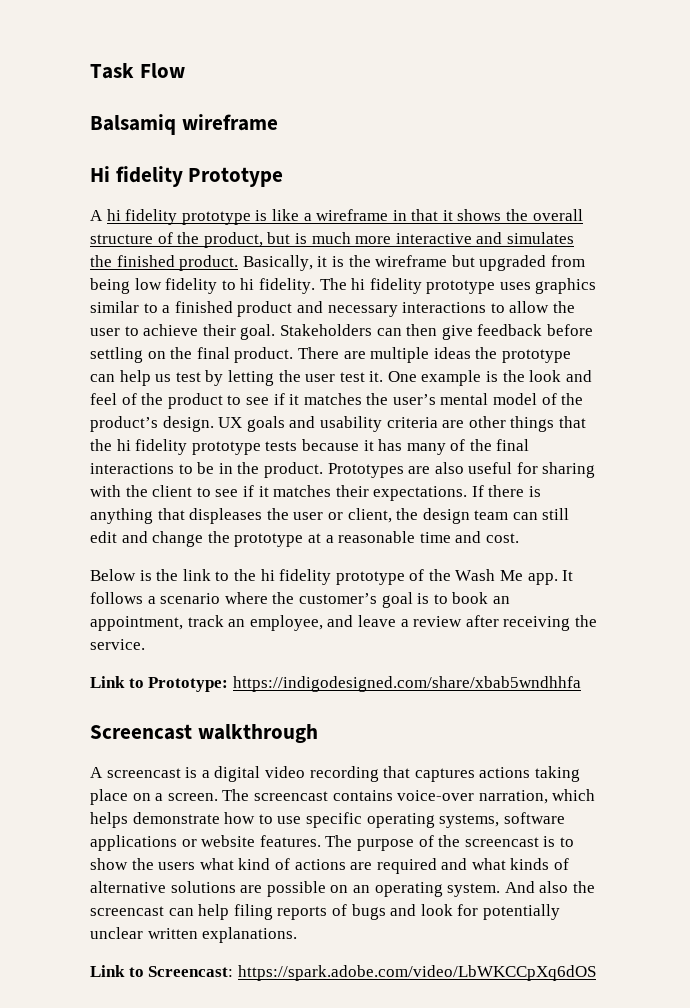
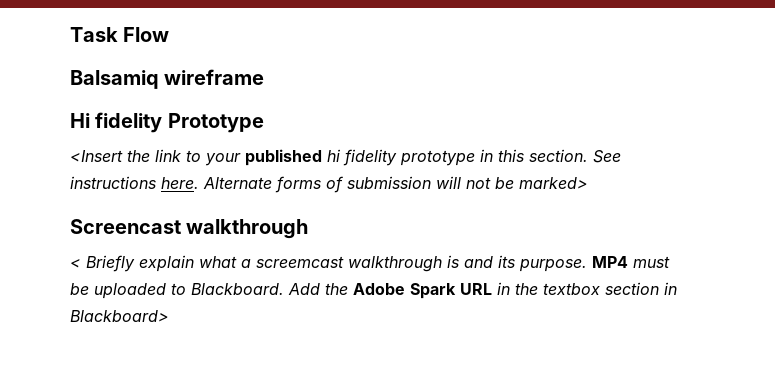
- A hi fidelity prototype is like a wireframe in that it shows the overall structure of the product, but is much more interactive and simulates the finished product. Basically, it is the wireframe but upgraded from being low fidelity to hi fidelity. The hi fidelity prototype uses graphics similar to a finished product and necessary interactions to allow the user to achieve their goal. Stakeholders can then give feedback before settling on the final product. There are multiple ideas the prototype can help us test by letting the user test it. One example is the look and feel of the product to see if it matches the user’s mental model of the product’s design. UX goals and usability criteria are other things that the hi fidelity prototype tests because it has many of the final interactions to be in the product. Prototypes are also useful for sharing with the client to see if it matches their expectations. If there is anything that displeases the user or client, the design team can still edit and change the prototype at a reasonable time and cost.
- Below is the link to the hi fidelity prototype of the Wash Me app. It follows a scenario where the customer’s goal is to book an appointment, track an employee, and leave a review after receiving the service.
- Link to Prototype: https://indigodesigned.com/share/xbab5wndhhfa
+ <Insert the link to your published hi fidelity prototype in this section. See instructions here. Alternate forms of submission will not be marked>
  Screencast walkthrough
- A screencast is a digital video recording that captures actions taking place on a screen. The screencast contains voice-over narration, which helps demonstrate how to use specific operating systems, software applications or website features. The purpose of the screencast is to show the users what kind of actions are required and what kinds of alternative solutions are possible on an operating system. And also the screencast can help filing reports of bugs and look for potentially unclear written explanations.
- Link to Screencast: https://spark.adobe.com/video/LbWKCCpXq6dOS
+ < Briefly explain what a screemcast walkthrough is and its purpose. MP4 must be uploaded to Blackboard. Add the Adobe Spark URL in the textbox section in Blackboard>

